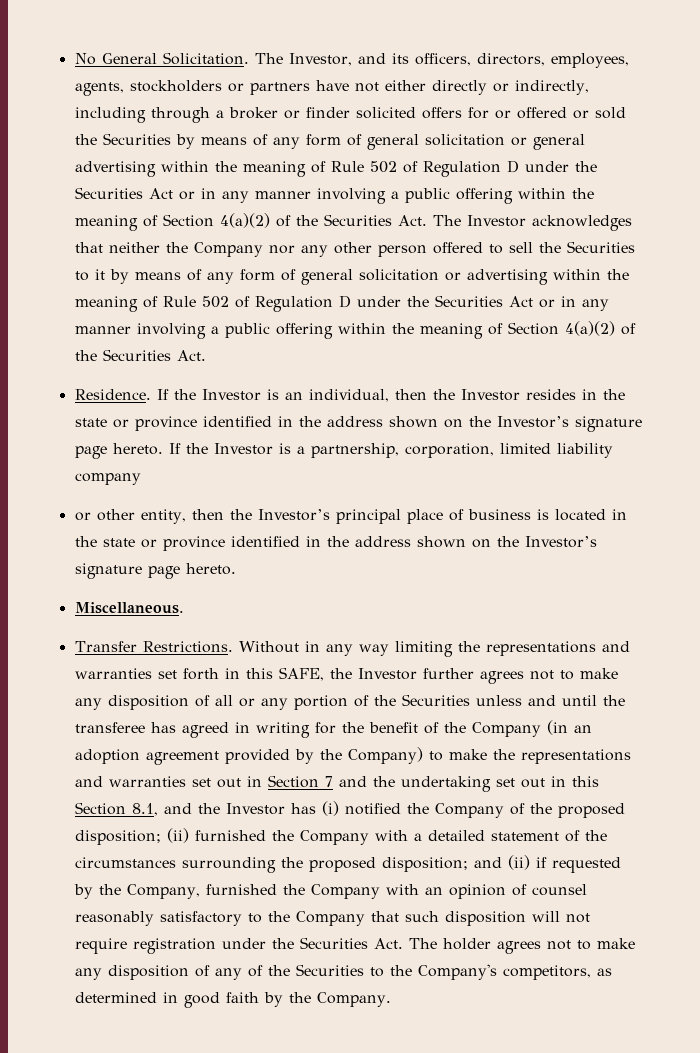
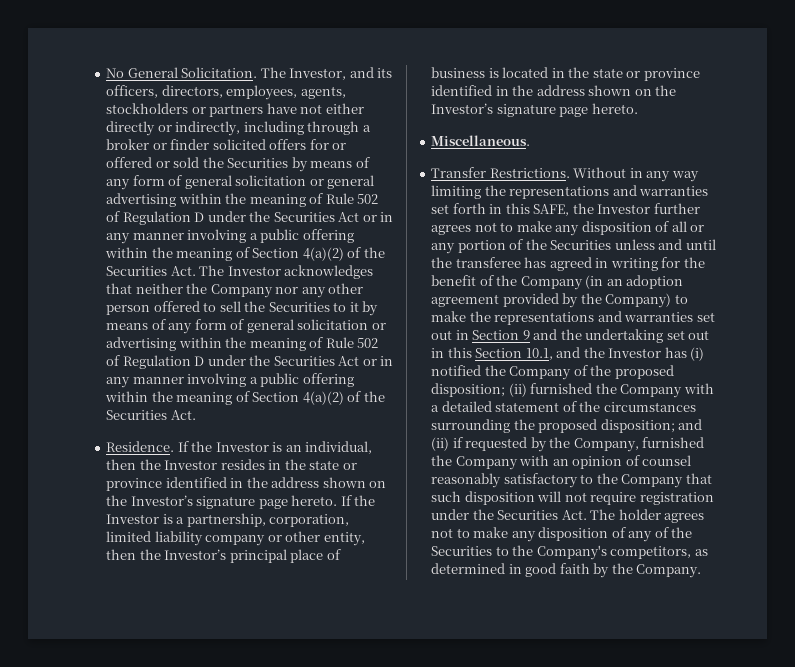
- If the Investor is a partnership, corporation, limited liability company
- or other entity, then the Investor’s principal place of business is located in the state or province identified in the address shown on the Investor’s signature page hereto.
+ If the Investor is a partnership, corporation, limited liability company or other entity, then the Investor’s principal place of business is located in the state or province identified in the address shown on the Investor’s signature page hereto.
- Without in any way limiting the representations and warranties set forth in this SAFE, the Investor further agrees not to make any disposition of all or any portion of the Securities unless and until the transferee has agreed in writing for the benefit of the Company (in an adoption agreement provided by the Company) to make the representations and warranties set out in Section 7 and the undertaking set out in this Section 8.1, and the Investor has (i) notified the Company of the proposed disposition;
+ Without in any way limiting the representations and warranties set forth in this SAFE, the Investor further agrees not to make any disposition of all or any portion of the Securities unless and until the transferee has agreed in writing for the benefit of the Company (in an adoption agreement provided by the Company) to make the representations and warranties set out in Section 9 and the undertaking set out in this Section 10.1, and the Investor has (i) notified the Company of the proposed disposition;

